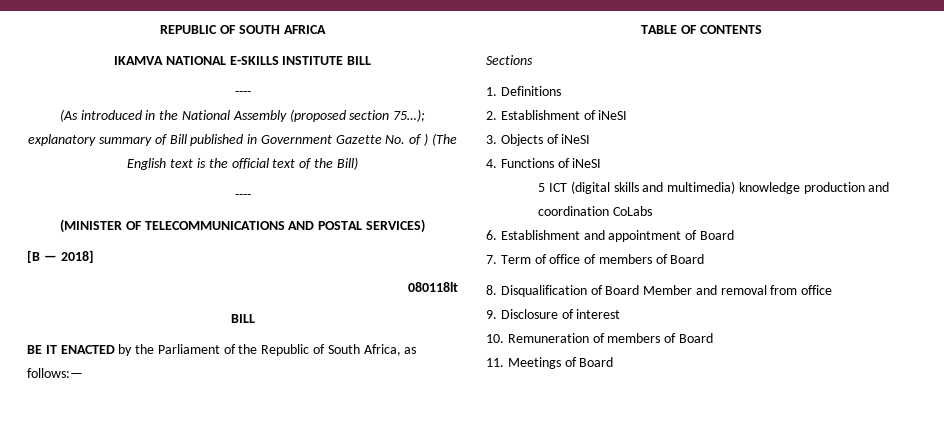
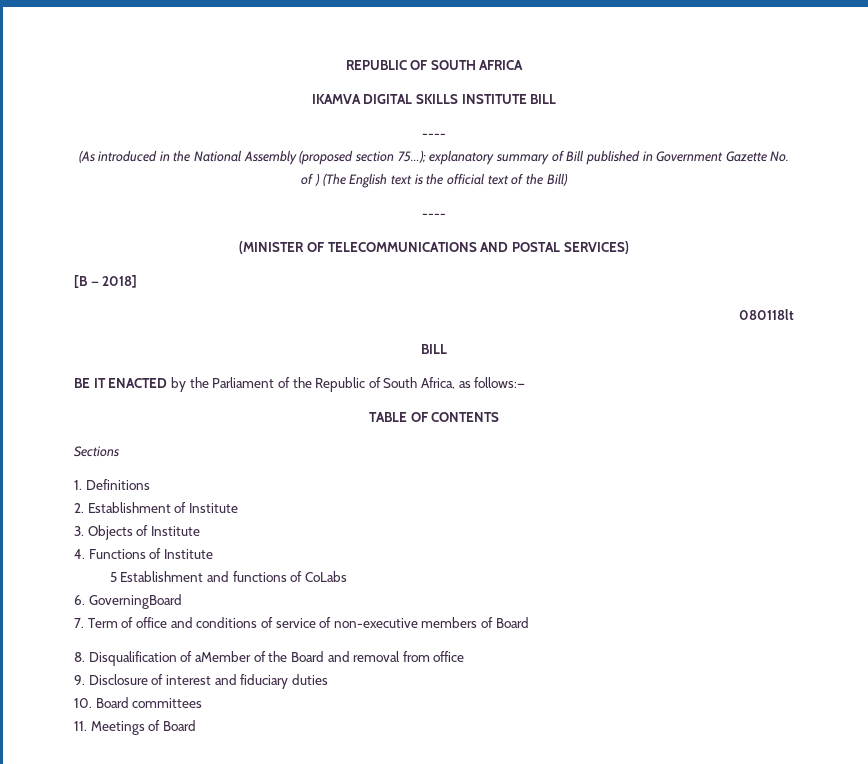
- IKAMVA NATIONAL E-SKILLS INSTITUTE BILL
+ IKAMVA DIGITAL SKILLS INSTITUTE BILL
- 2. Establishment of iNeSI
+ 2. Establishment of Institute
- 3. Objects of iNeSI
+ 3. Objects of Institute
- 4. Functions of iNeSI
+ 4. Functions of Institute
- 5 ICT (digital skills and multimedia) knowledge production and coordination CoLabs
- 6. Establishment and appointment of Board
- 7. Term of office of members of Board
+ 5 Establishment and functions of CoLabs
+ 6. GoverningBoard
+ 7. Term of office and conditions of service of non-executive members of Board
- 8. Disqualification of Board Member and removal from office
+ 8. Disqualification of aMember of the Board and removal from office
- 9. Disclosure of interest
- 10. Remuneration of members of Board
+ 9. Disclosure of interest and fiduciary duties
+ 10. Board committees

